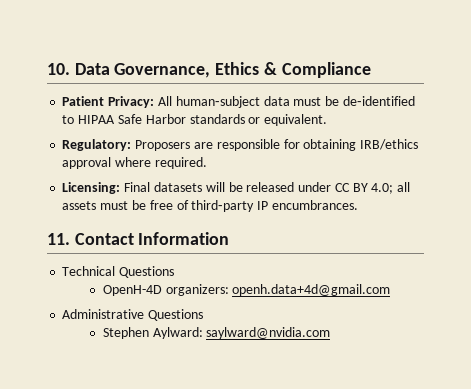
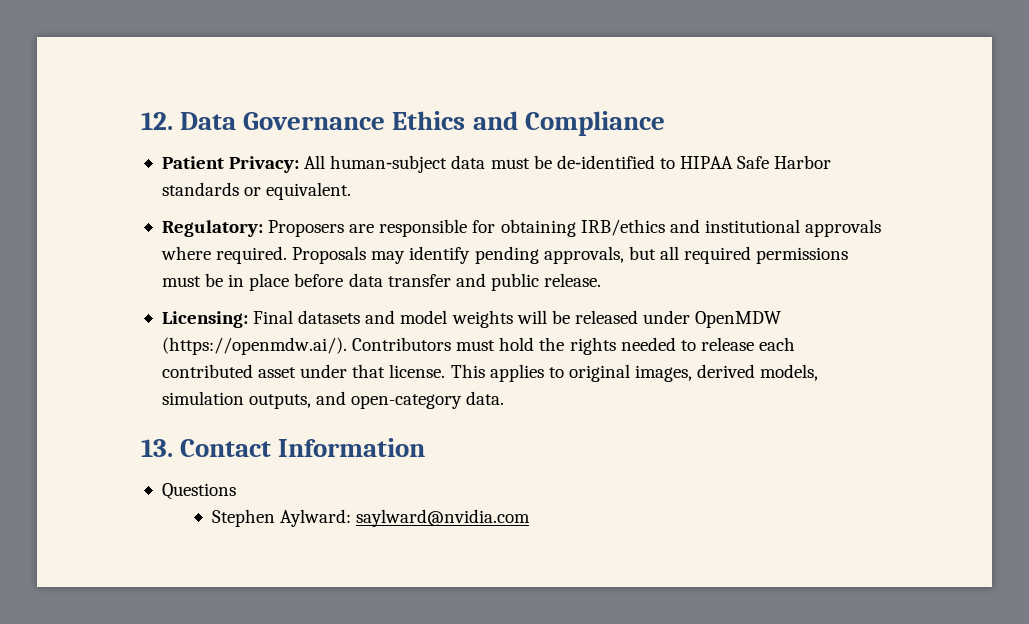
- 10. Data Governance, Ethics & Compliance
+ 12. Data Governance Ethics and Compliance
- Regulatory: Proposers are responsible for obtaining IRB/ethics approval where required.
+ Regulatory: Proposers are responsible for obtaining IRB/ethics and institutional approvals where required. Proposals may identify pending approvals, but all required permissions must be in place before data transfer and public release.
- Licensing: Final datasets will be released under CC BY 4.0; all assets must be free of third‑party IP encumbrances.
- 11. Contact Information
- Technical Questions
- OpenH-4D organizers: openh.data+4d@gmail.com
- Administrative Questions
+ Licensing: Final datasets and model weights will be released under OpenMDW (https://openmdw.ai/). Contributors must hold the rights needed to release each contributed asset under that license. This applies to original images, derived models, simulation outputs, and open-category data.
+ 13. Contact Information
+ Questions

